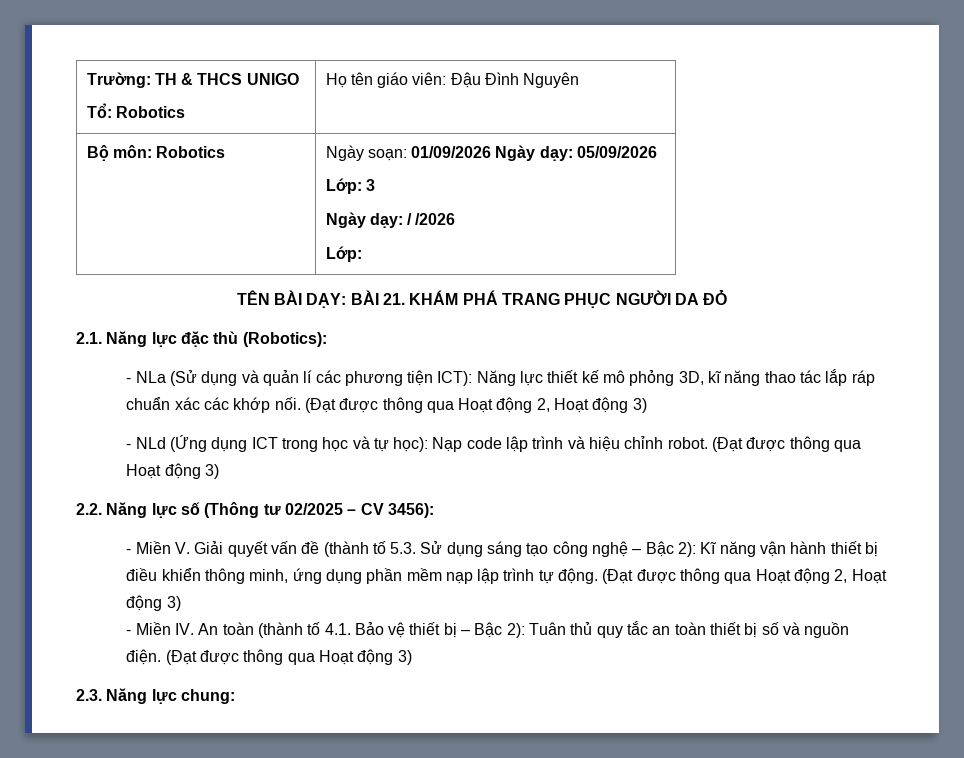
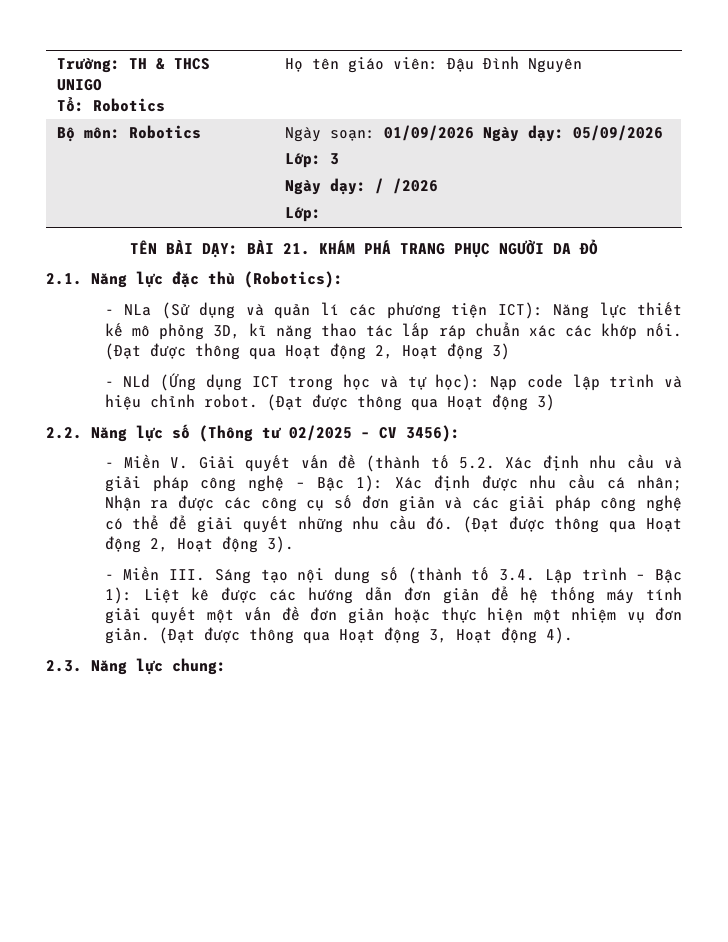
- - Miền V. Giải quyết vấn đề (thành tố 5.3. Sử dụng sáng tạo công nghệ – Bậc 2): Kĩ năng vận hành thiết bị điều khiển thông minh, ứng dụng phần mềm nạp lập trình tự động. (Đạt được thông qua Hoạt động 2, Hoạt động 3)
- - Miền IV. An toàn (thành tố 4.1. Bảo vệ thiết bị – Bậc 2): Tuân thủ quy tắc an toàn thiết bị số và nguồn điện. (Đạt được thông qua Hoạt động 3)
+ - Miền V. Giải quyết vấn đề (thành tố 5.2. Xác định nhu cầu và giải pháp công nghệ – Bậc 1): Xác định được nhu cầu cá nhân; Nhận ra được các công cụ số đơn giản và các giải pháp công nghệ có thể để giải quyết những nhu cầu đó. (Đạt được thông qua Hoạt động 2, Hoạt động 3).
+ - Miền III. Sáng tạo nội dung số (thành tố 3.4. Lập trình – Bậc 1): Liệt kê được các hướng dẫn đơn giản để hệ thống máy tính giải quyết một vấn đề đơn giản hoặc thực hiện một nhiệm vụ đơn giản. (Đạt được thông qua Hoạt động 3, Hoạt động 4).

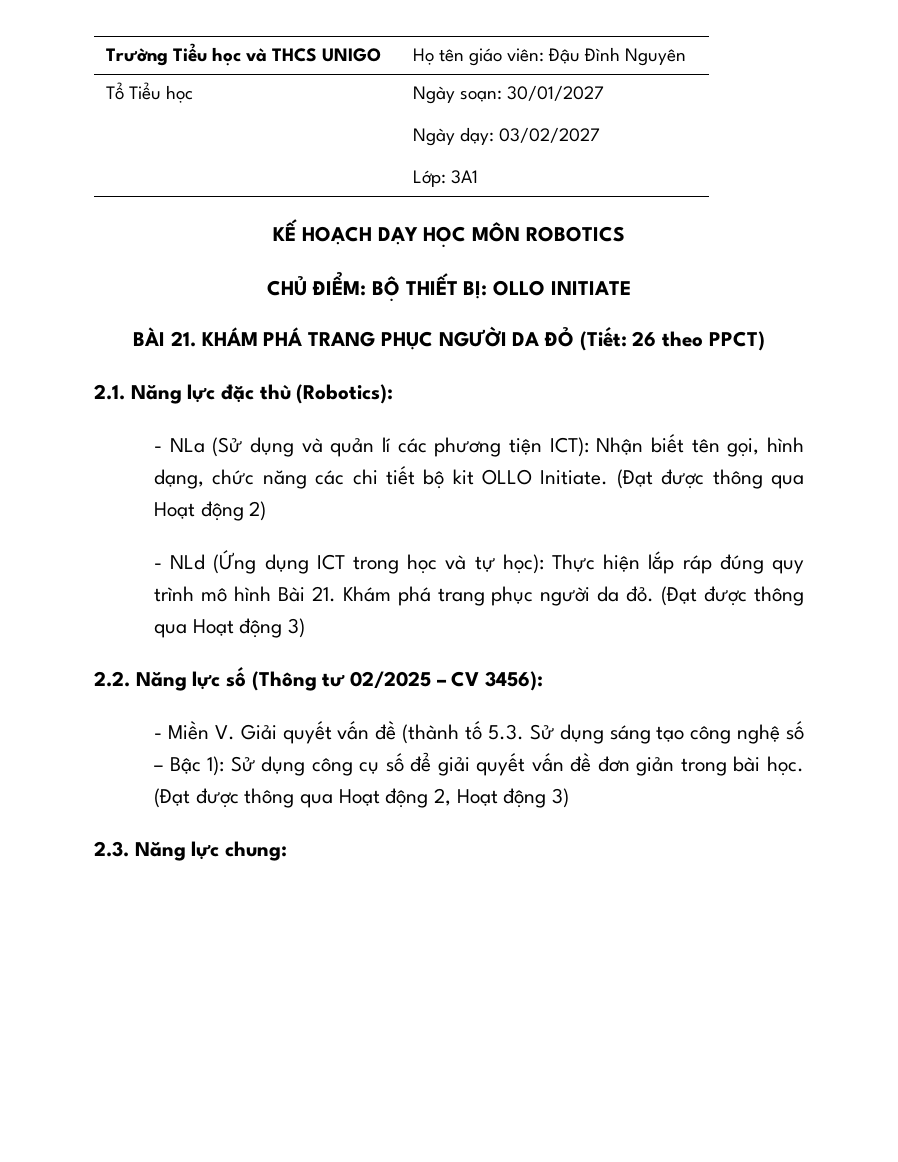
- Trường: TH & THCS UNIGO
- Tổ: Robotics | Họ tên giáo viên: Đậu Đình Nguyên
+ Trường Tiểu học và THCS UNIGO | Họ tên giáo viên: Đậu Đình Nguyên
- Bộ môn: Robotics | Ngày soạn: 01/09/2026 Ngày dạy: 05/09/2026
- Lớp: 3
- Ngày dạy: / /2026
- Lớp:
- TÊN BÀI DẠY: BÀI 21. KHÁM PHÁ TRANG PHỤC NGƯỜI DA ĐỎ
+ Tổ Tiểu học | Ngày soạn: 30/01/2027
+ Ngày dạy: 03/02/2027
+ Lớp: 3A1
+ KẾ HOẠCH DẠY HỌC MÔN ROBOTICS
+ CHỦ ĐIỂM: BỘ THIẾT BỊ: OLLO INITIATE
+ BÀI 21. KHÁM PHÁ TRANG PHỤC NGƯỜI DA ĐỎ (Tiết: 26 theo PPCT)
- - NLa (Sử dụng và quản lí các phương tiện ICT): Năng lực thiết kế mô phỏng 3D, kĩ năng thao tác lắp ráp chuẩn xác các khớp nối. (Đạt được thông qua Hoạt động 2, Hoạt động 3)
+ - NLa (Sử dụng và quản lí các phương tiện ICT): Nhận biết tên gọi, hình dạng, chức năng các chi tiết bộ kit OLLO Initiate. (Đạt được thông qua Hoạt động 2)
- - NLd (Ứng dụng ICT trong học và tự học): Nạp code lập trình và hiệu chỉnh robot.
+ - NLd (Ứng dụng ICT trong học và tự học): Thực hiện lắp ráp đúng quy trình mô hình Bài 21. Khám phá trang phục người da đỏ.
- - Miền V. Giải quyết vấn đề (thành tố 5.2. Xác định nhu cầu và giải pháp công nghệ – Bậc 1): Xác định được nhu cầu cá nhân; Nhận ra được các công cụ số đơn giản và các giải pháp công nghệ có thể để giải quyết những nhu cầu đó. (Đạt được thông qua Hoạt động 2, Hoạt động 3).
- - Miền III. Sáng tạo nội dung số (thành tố 3.4. Lập trình – Bậc 1): Liệt kê được các hướng dẫn đơn giản để hệ thống máy tính giải quyết một vấn đề đơn giản hoặc thực hiện một nhiệm vụ đơn giản. (Đạt được thông qua Hoạt động 3, Hoạt động 4).
+ - Miền V. Giải quyết vấn đề (thành tố 5.3. Sử dụng sáng tạo công nghệ số – Bậc 1): Sử dụng công cụ số để giải quyết vấn đề đơn giản trong bài học. (Đạt được thông qua Hoạt động 2, Hoạt động 3)

